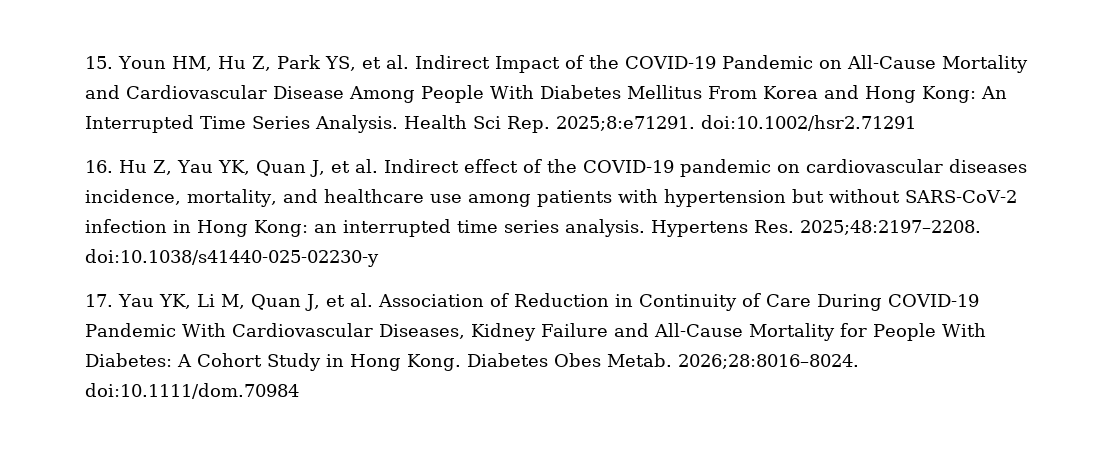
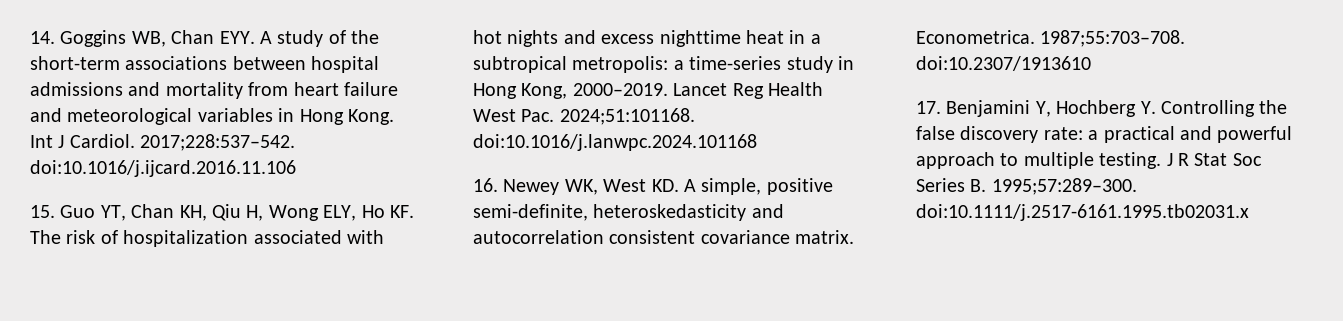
- 15. Youn HM, Hu Z, Park YS, et al. Indirect Impact of the COVID-19 Pandemic on All-Cause Mortality and Cardiovascular Disease Among People With Diabetes Mellitus From Korea and Hong Kong: An Interrupted Time Series Analysis. Health Sci Rep. 2025;8:e71291. doi:10.1002/hsr2.71291
- 16. Hu Z, Yau YK, Quan J, et al. Indirect effect of the COVID-19 pandemic on cardiovascular diseases incidence, mortality, and healthcare use among patients with hypertension but without SARS-CoV-2 infection in Hong Kong: an interrupted time series analysis. Hypertens Res. 2025;48:2197–2208. doi:10.1038/s41440-025-02230-y
- 17. Yau YK, Li M, Quan J, et al. Association of Reduction in Continuity of Care During COVID-19 Pandemic With Cardiovascular Diseases, Kidney Failure and All-Cause Mortality for People With Diabetes: A Cohort Study in Hong Kong. Diabetes Obes Metab. 2026;28:8016–8024. doi:10.1111/dom.70984
+ 14. Goggins WB, Chan EYY. A study of the short-term associations between hospital admissions and mortality from heart failure and meteorological variables in Hong Kong. Int J Cardiol. 2017;228:537–542. doi:10.1016/j.ijcard.2016.11.106
+ 15. Guo YT, Chan KH, Qiu H, Wong ELY, Ho KF. The risk of hospitalization associated with hot nights and excess nighttime heat in a subtropical metropolis: a time-series study in Hong Kong, 2000–2019. Lancet Reg Health West Pac. 2024;51:101168. doi:10.1016/j.lanwpc.2024.101168
+ 16. Newey WK, West KD. A simple, positive semi-definite, heteroskedasticity and autocorrelation consistent covariance matrix. Econometrica. 1987;55:703–708. doi:10.2307/1913610
+ 17. Benjamini Y, Hochberg Y. Controlling the false discovery rate: a practical and powerful approach to multiple testing. J R Stat Soc Series B. 1995;57:289–300. doi:10.1111/j.2517-6161.1995.tb02031.x

